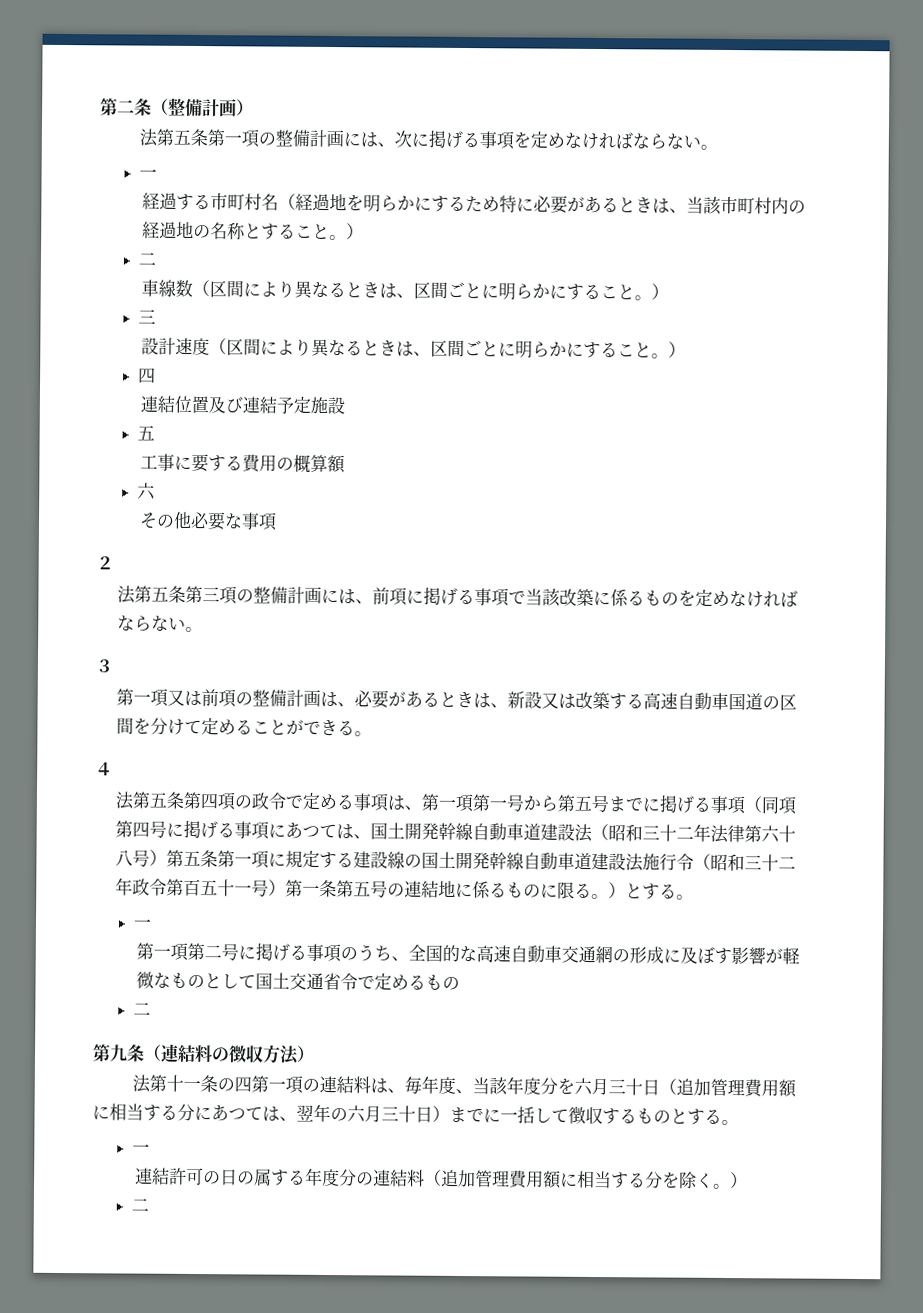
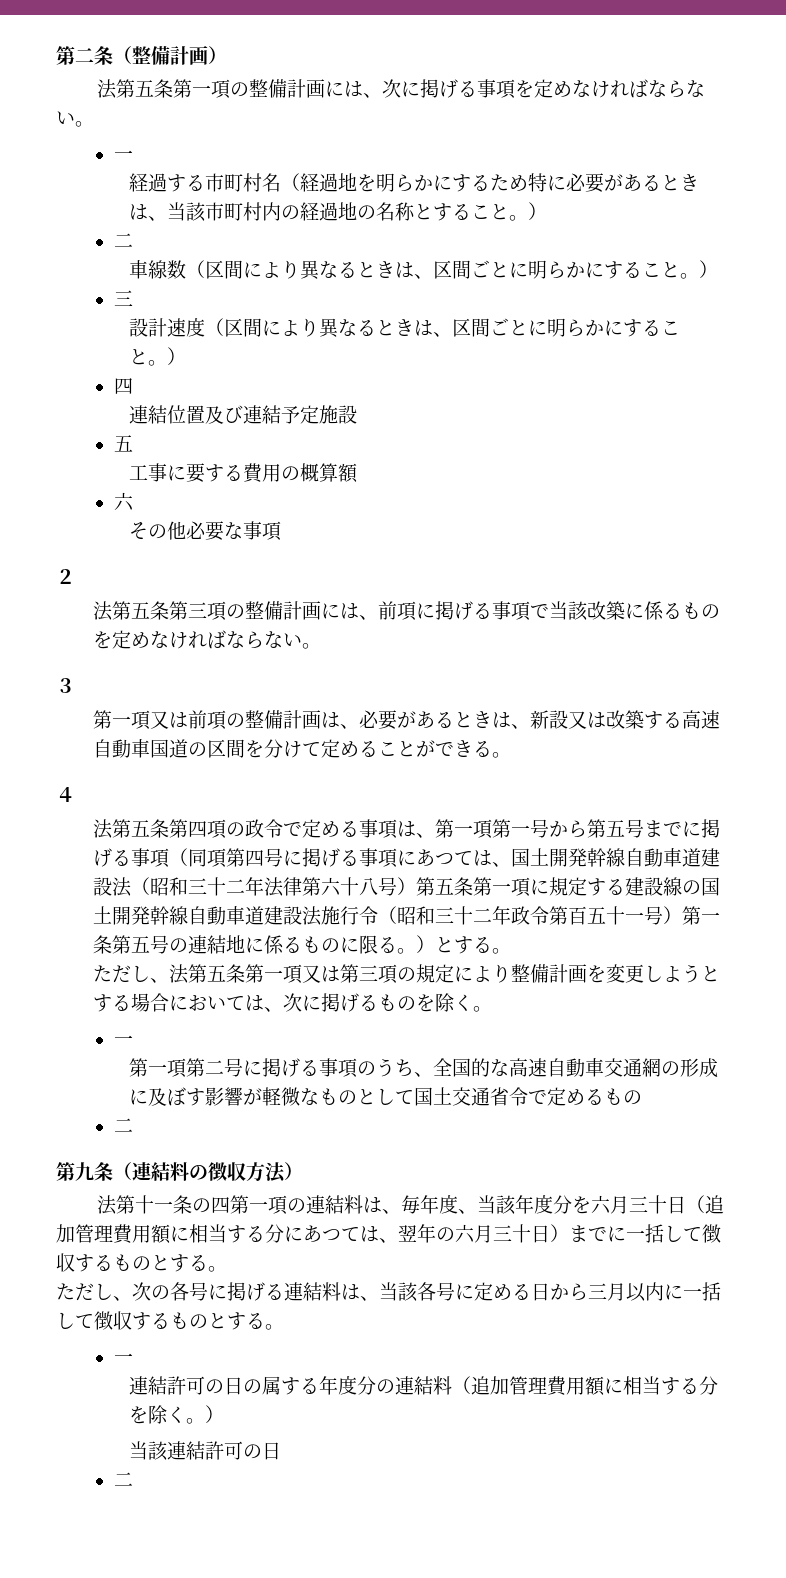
+ ただし、法第五条第一項又は第三項の規定により整備計画を変更しようとする場合においては、次に掲げるものを除く。
+ ただし、次の各号に掲げる連結料は、当該各号に定める日から三月以内に一括して徴収するものとする。
+ 当該連結許可の日

